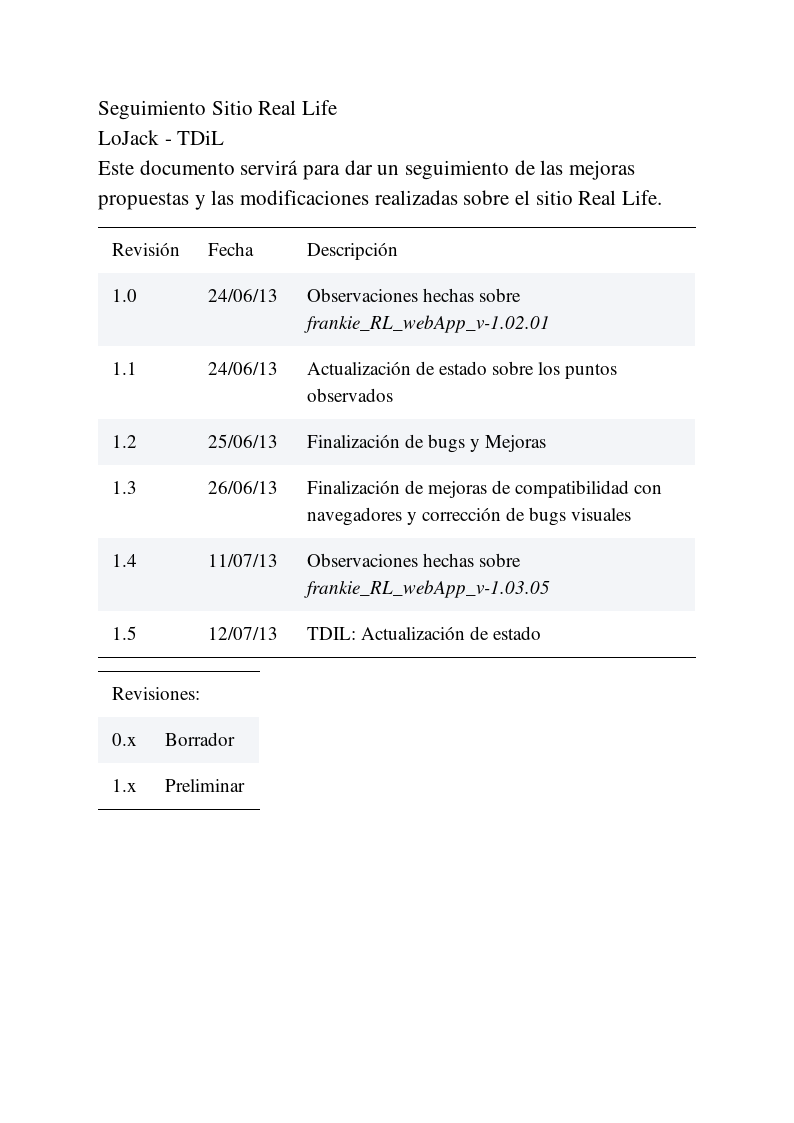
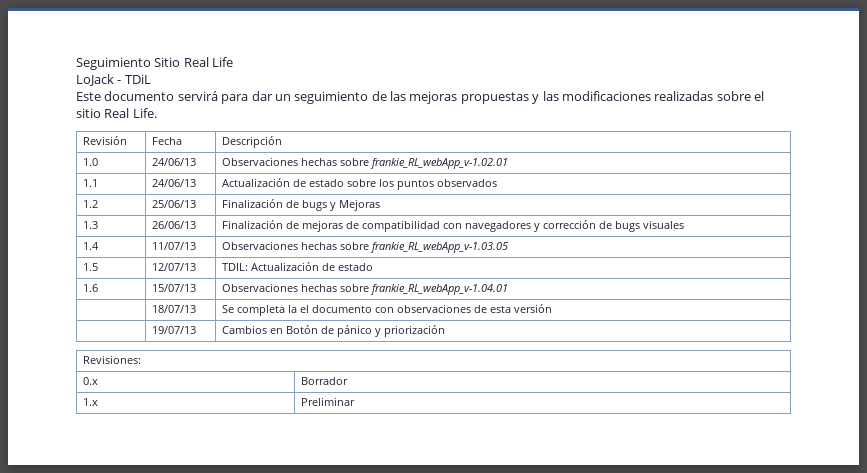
+ 1.6 | 15/07/13 | Observaciones hechas sobre frankie_RL_webApp_v-1.04.01
+ | 18/07/13 | Se completa la el documento con observaciones de esta versión
+ | 19/07/13 | Cambios en Botón de pánico y priorización

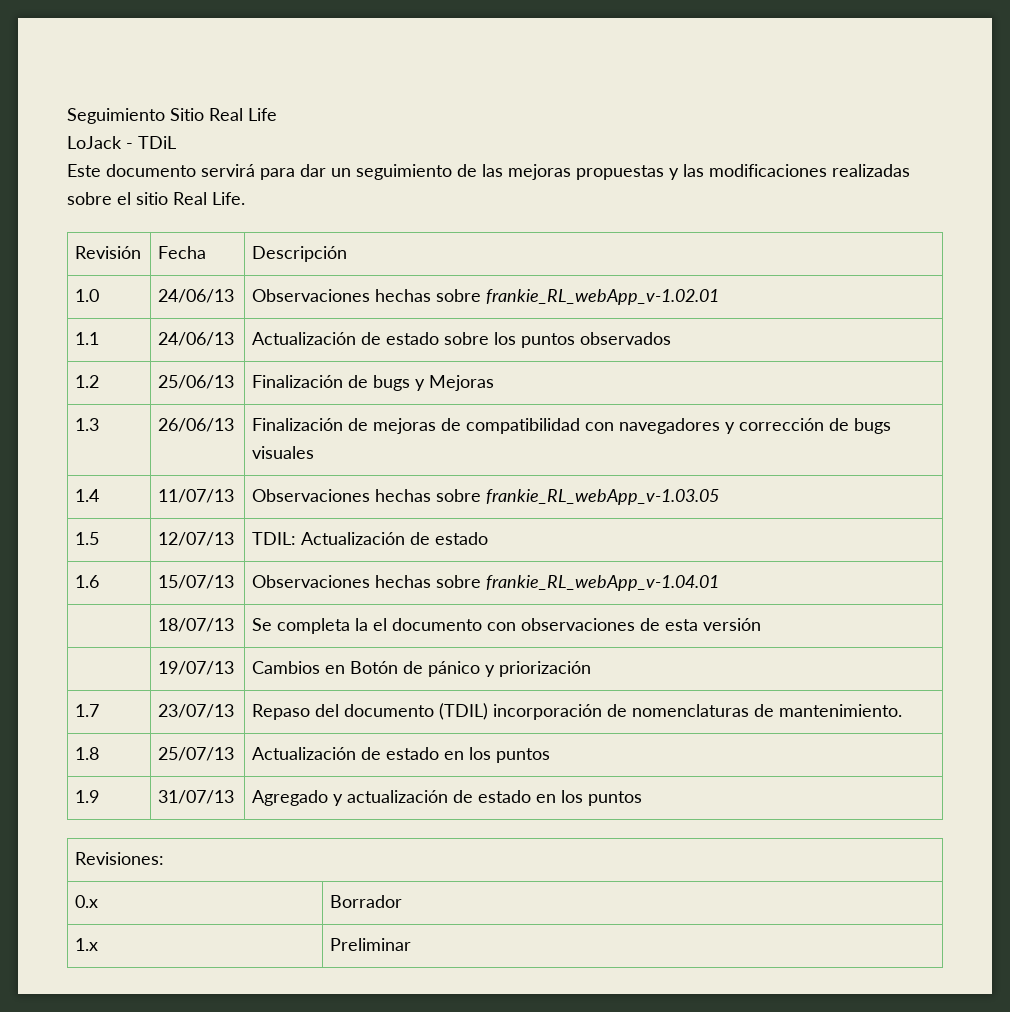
+ 1.7 | 23/07/13 | Repaso del documento (TDIL) incorporación de nomenclaturas de mantenimiento.
+ 1.8 | 25/07/13 | Actualización de estado en los puntos
+ 1.9 | 31/07/13 | Agregado y actualización de estado en los puntos

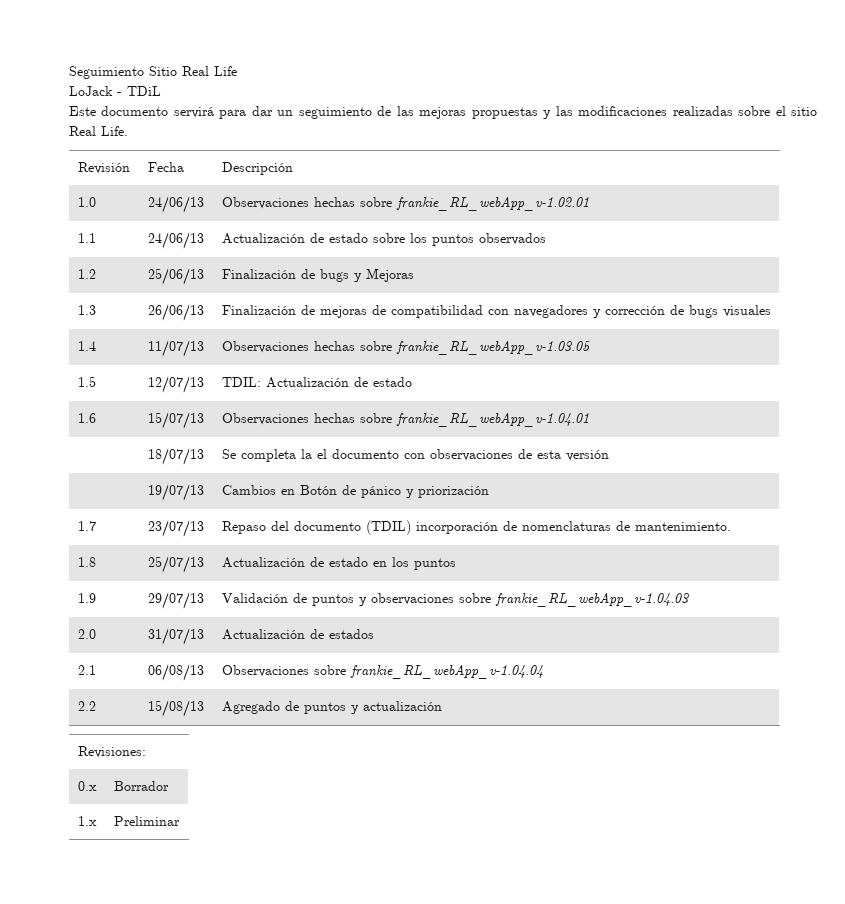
- 1.9 | 31/07/13 | Agregado y actualización de estado en los puntos
+ 1.9 | 29/07/13 | Validación de puntos y observaciones sobre frankie_RL_webApp_v-1.04.03
+ 2.0 | 31/07/13 | Actualización de estados
+ 2.1 | 06/08/13 | Observaciones sobre frankie_RL_webApp_v-1.04.04
+ 2.2 | 15/08/13 | Agregado de puntos y actualización

